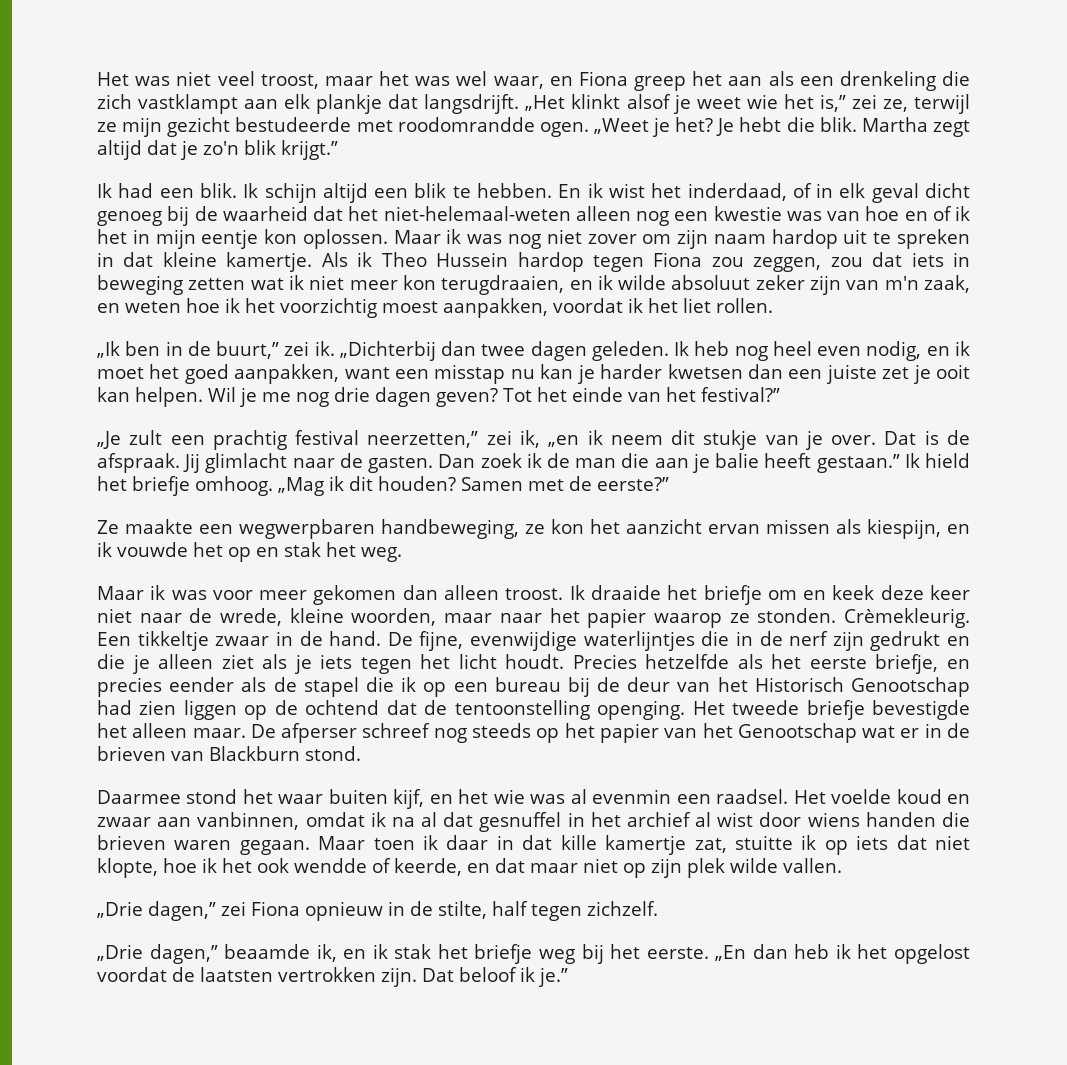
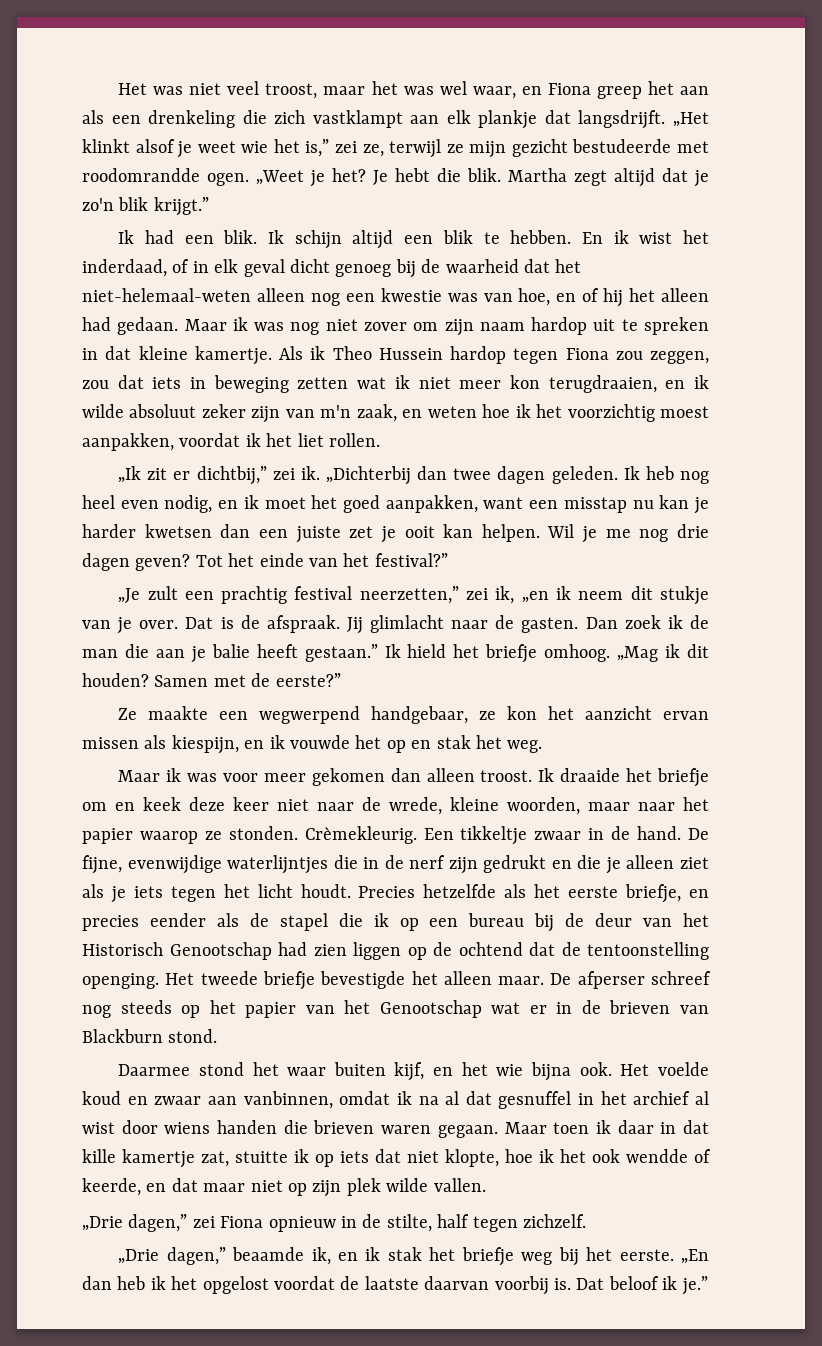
- En ik wist het inderdaad, of in elk geval dicht genoeg bij de waarheid dat het niet-helemaal-weten alleen nog een kwestie was van hoe en of ik het in mijn eentje kon oplossen.
+ En ik wist het inderdaad, of in elk geval dicht genoeg bij de waarheid dat het niet-helemaal-weten alleen nog een kwestie was van hoe, en of hij het alleen had gedaan.
- „Ik ben in de buurt,” zei ik.
+ „Ik zit er dichtbij,” zei ik.
- Ze maakte een wegwerpbaren handbeweging, ze kon het aanzicht ervan missen als kiespijn, en ik vouwde het op en stak het weg.
+ Ze maakte een wegwerpend handgebaar, ze kon het aanzicht ervan missen als kiespijn, en ik vouwde het op en stak het weg.
- Daarmee stond het waar buiten kijf, en het wie was al evenmin een raadsel.
+ Daarmee stond het waar buiten kijf, en het wie bijna ook.
- „En dan heb ik het opgelost voordat de laatsten vertrokken zijn.
+ „En dan heb ik het opgelost voordat de laatste daarvan voorbij is.

